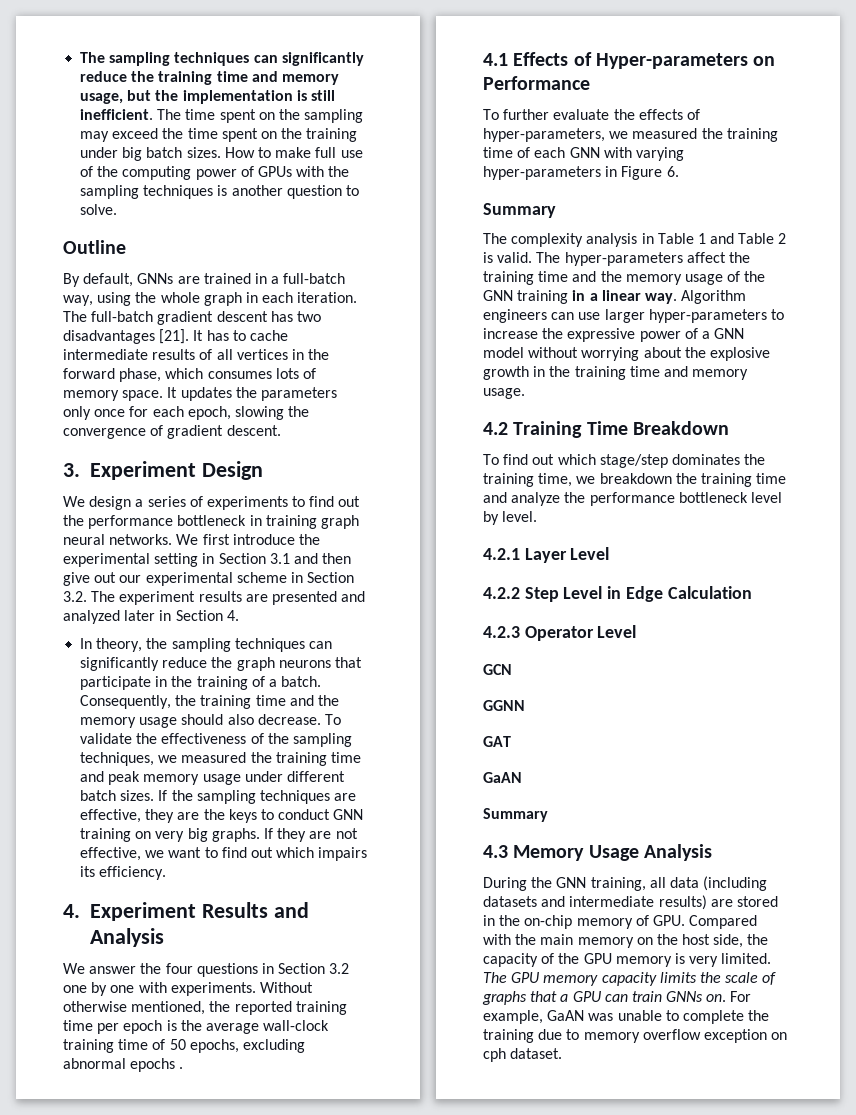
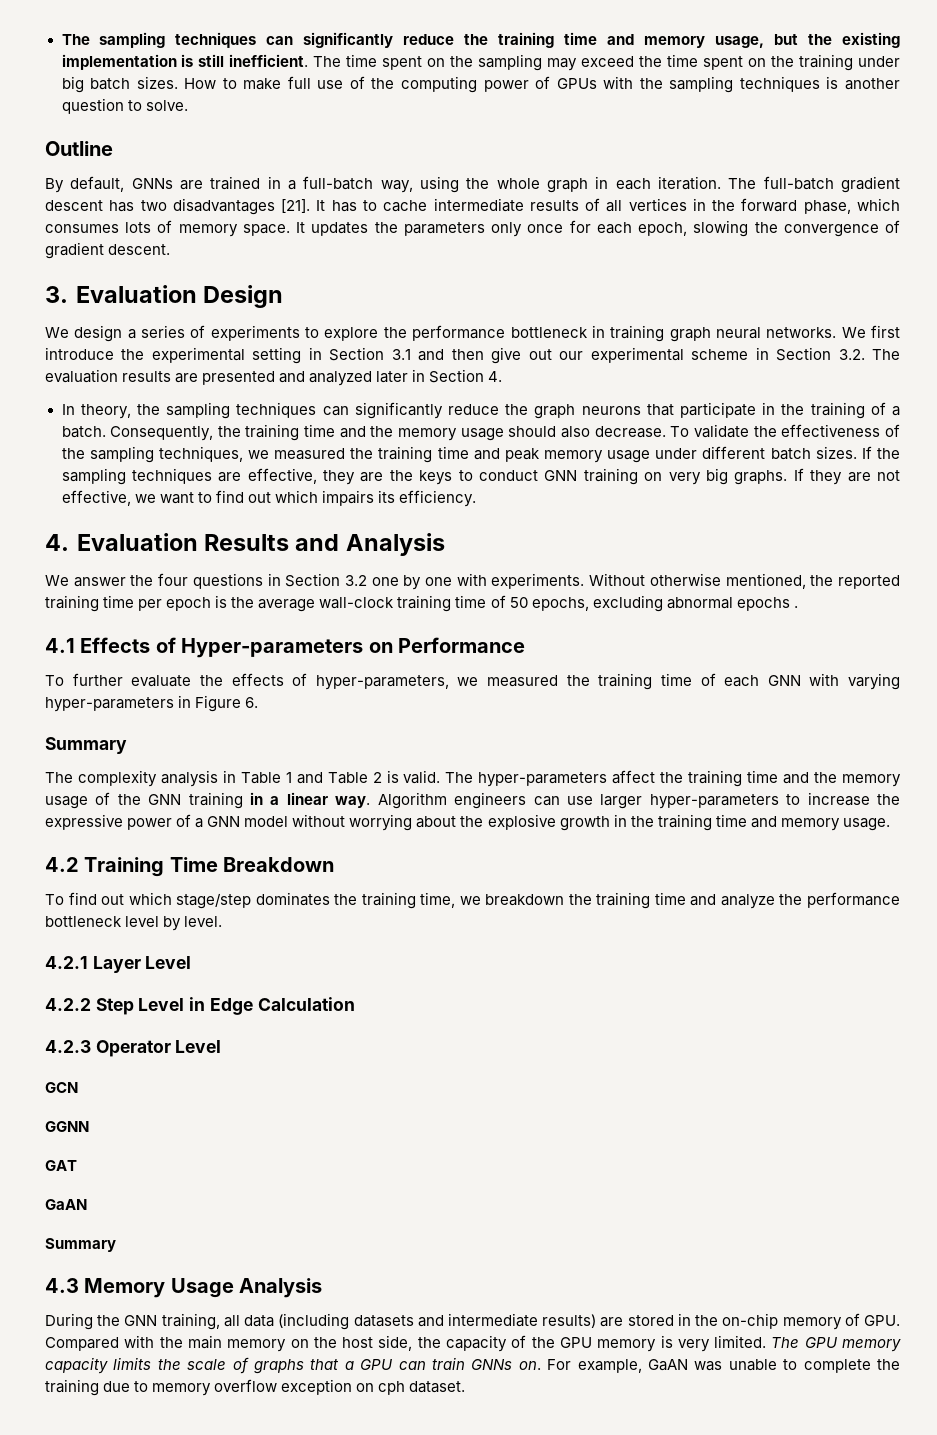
- The sampling techniques can significantly reduce the training time and memory usage, but the implementation is still inefficient.
+ The sampling techniques can significantly reduce the training time and memory usage, but the existing implementation is still inefficient.
- 3. Experiment Design
+ 3. Evaluation Design
- We design a series of experiments to find out the performance bottleneck in training graph neural networks.
+ We design a series of experiments to explore the performance bottleneck in training graph neural networks.
- We first introduce the experimental setting in Section 3.1 and then give out our experimental scheme in Section 3.2. The experiment results are presented and analyzed later in Section 4.
+ We first introduce the experimental setting in Section 3.1 and then give out our experimental scheme in Section 3.2. The evaluation results are presented and analyzed later in Section 4.
- 4. Experiment Results and Analysis
+ 4. Evaluation Results and Analysis

